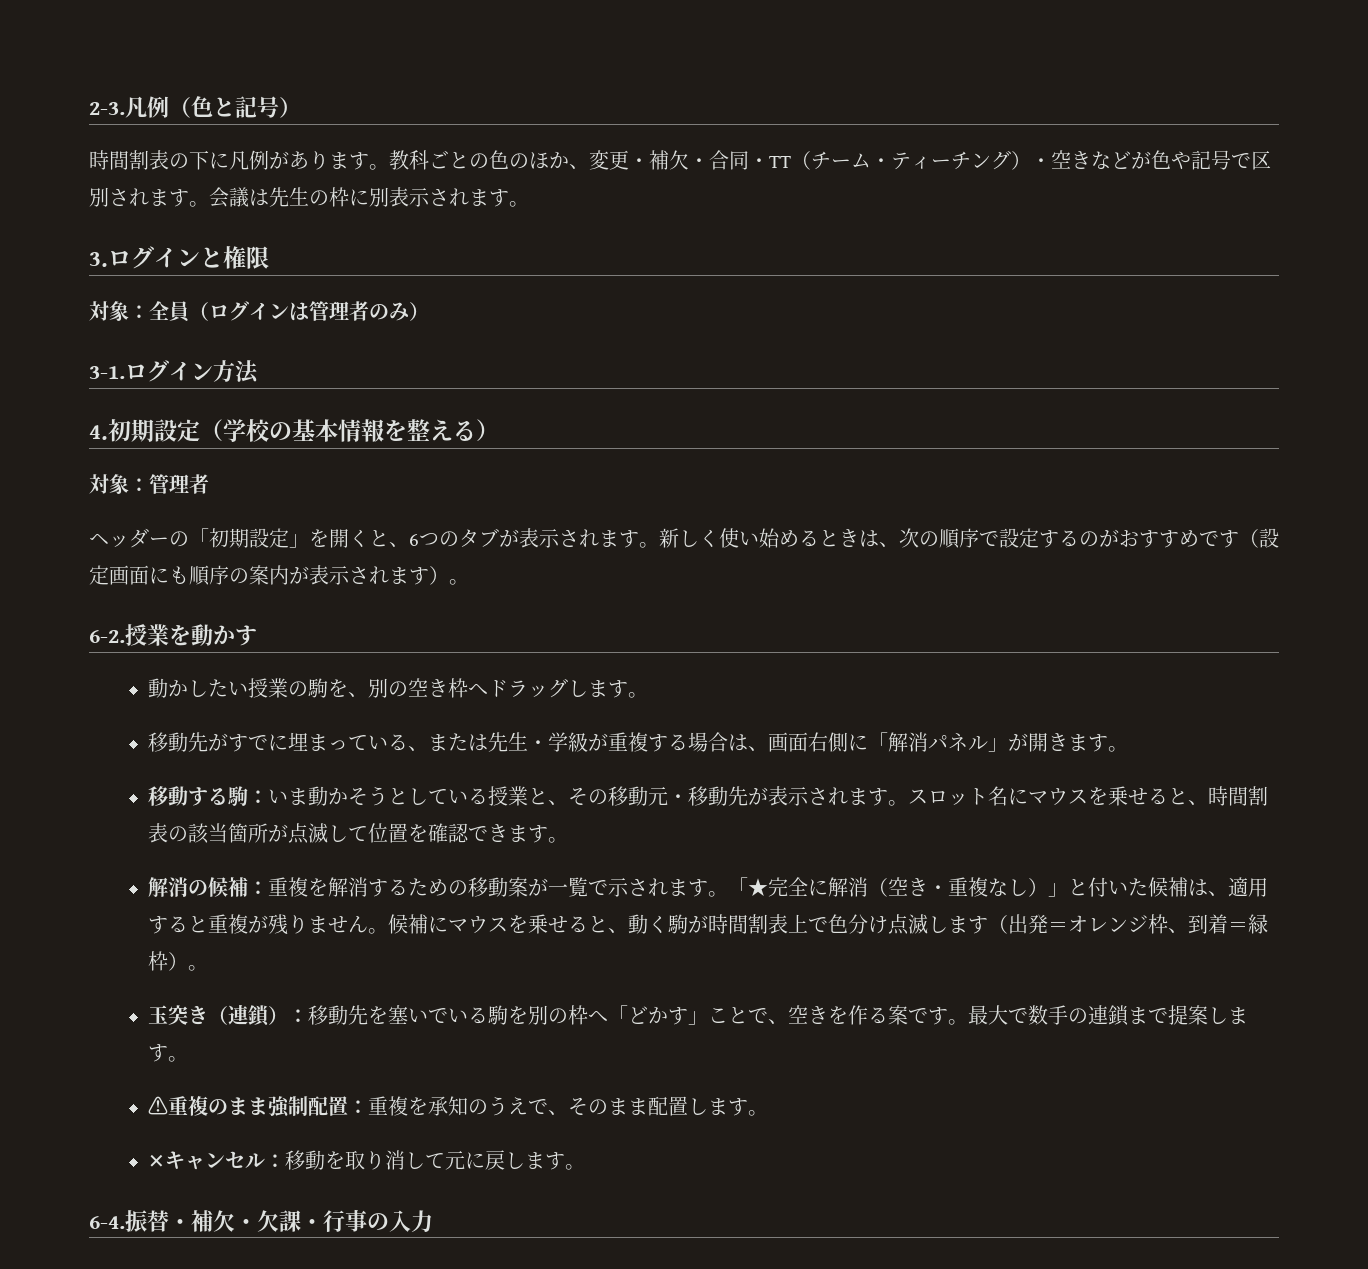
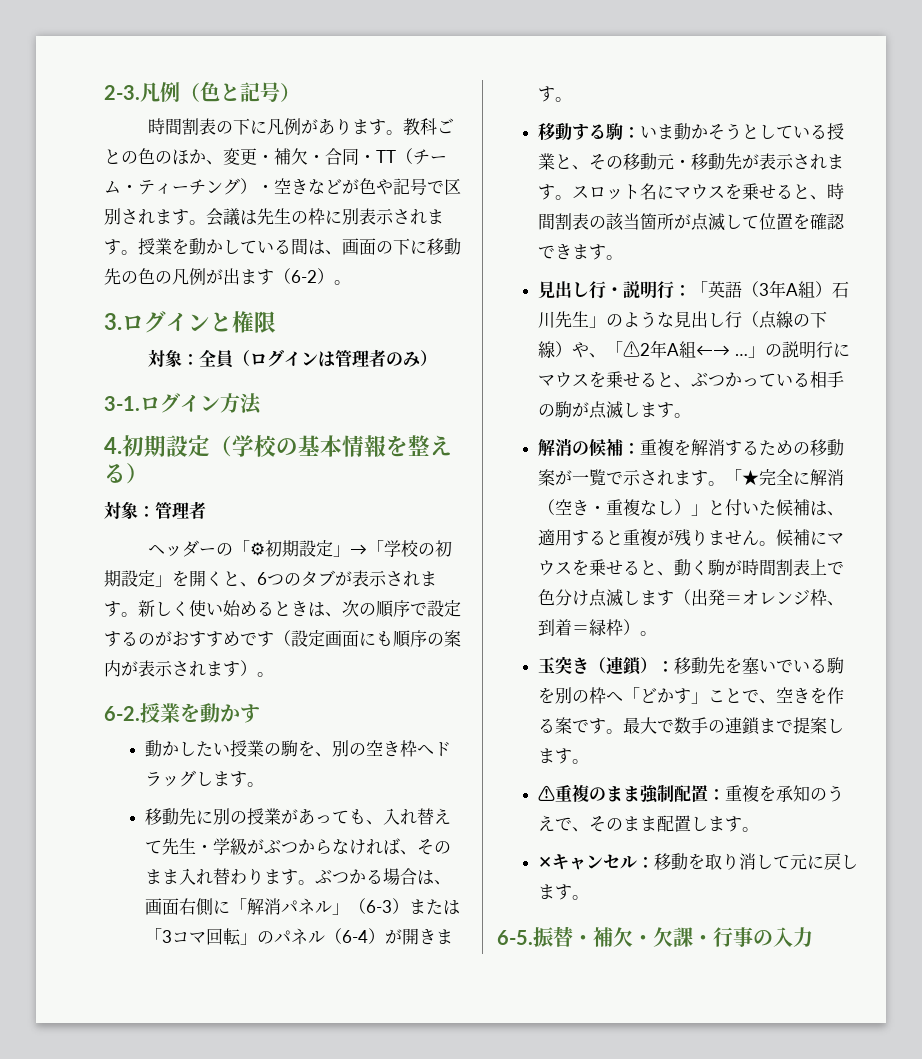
+ 授業を動かしている間は、画面の下に移動先の色の凡例が出ます（6-2）。
- ヘッダーの「初期設定」を開くと、6つのタブが表示されます。
+ ヘッダーの「⚙初期設定」→「学校の初期設定」を開くと、6つのタブが表示されます。
- 移動先がすでに埋まっている、または先生・学級が重複する場合は、画面右側に「解消パネル」が開きます。
+ 移動先に別の授業があっても、入れ替えて先生・学級がぶつからなければ、そのまま入れ替わります。ぶつかる場合は、画面右側に「解消パネル」（6-3）または「3コマ回転」のパネル（6-4）が開きます。
+ 見出し行・説明行：「英語（3年A組）石川先生」のような見出し行（点線の下線）や、「⚠2年A組←→ …」の説明行にマウスを乗せると、ぶつかっている相手の駒が点滅します。
- 6-4.
+ 6-5.

